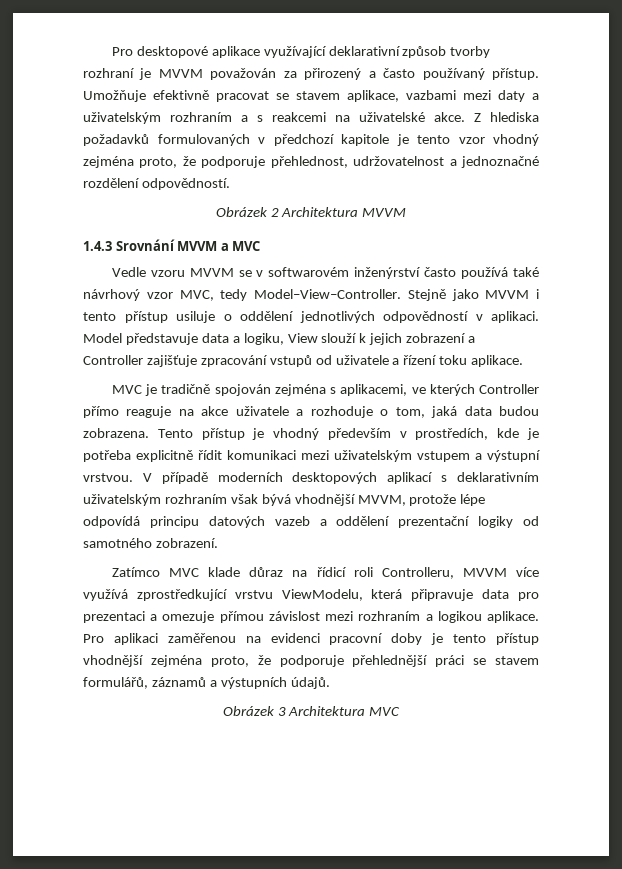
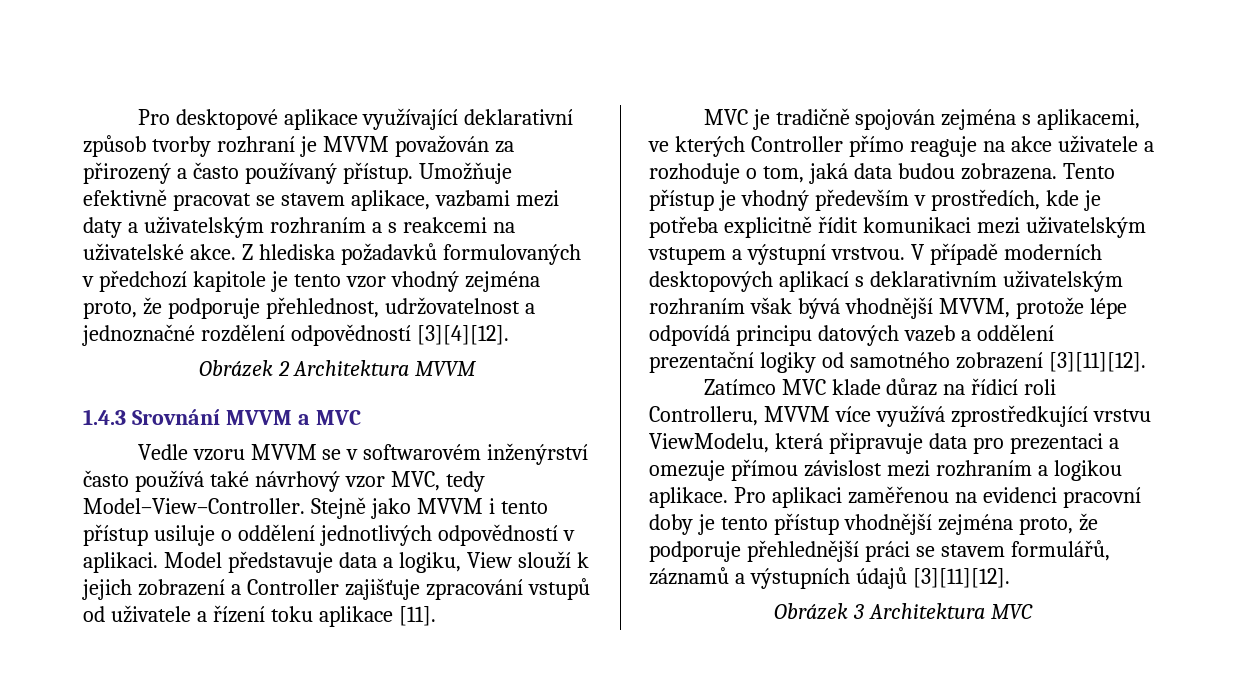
- Z hlediska požadavků formulovaných v předchozí kapitole je tento vzor vhodný zejména proto, že podporuje přehlednost, udržovatelnost a jednoznačné rozdělení odpovědností.
+ Z hlediska požadavků formulovaných v předchozí kapitole je tento vzor vhodný zejména proto, že podporuje přehlednost, udržovatelnost a jednoznačné rozdělení odpovědností [3][4][12].
- Model představuje data a logiku, View slouží k jejich zobrazení a Controller zajišťuje zpracování vstupů od uživatele a řízení toku aplikace.
+ Model představuje data a logiku, View slouží k jejich zobrazení a Controller zajišťuje zpracování vstupů od uživatele a řízení toku aplikace [11].
- V případě moderních desktopových aplikací s deklarativním uživatelským rozhraním však bývá vhodnější MVVM, protože lépe odpovídá principu datových vazeb a oddělení prezentační logiky od samotného zobrazení.
+ V případě moderních desktopových aplikací s deklarativním uživatelským rozhraním však bývá vhodnější MVVM, protože lépe odpovídá principu datových vazeb a oddělení prezentační logiky od samotného zobrazení [3][11][12].
- Pro aplikaci zaměřenou na evidenci pracovní doby je tento přístup vhodnější zejména proto, že podporuje přehlednější práci se stavem formulářů, záznamů a výstupních údajů.
+ Pro aplikaci zaměřenou na evidenci pracovní doby je tento přístup vhodnější zejména proto, že podporuje přehlednější práci se stavem formulářů, záznamů a výstupních údajů [3][11][12].

